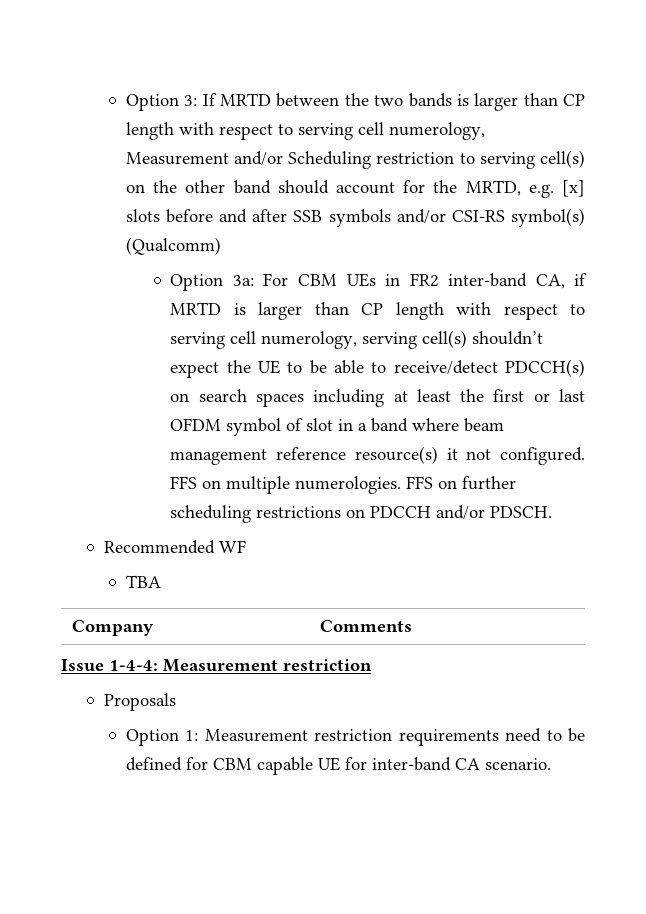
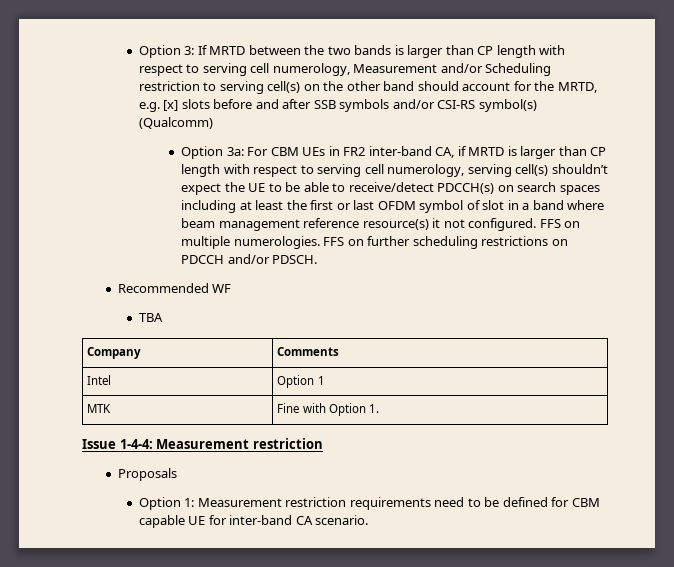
+ Intel | Option 1
+ MTK | Fine with Option 1.

